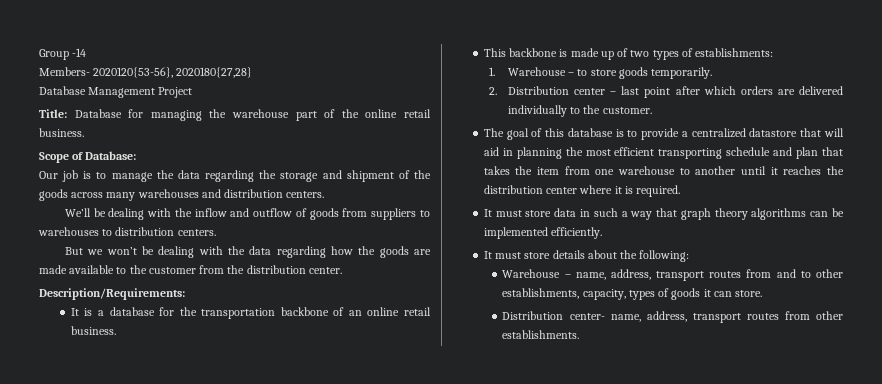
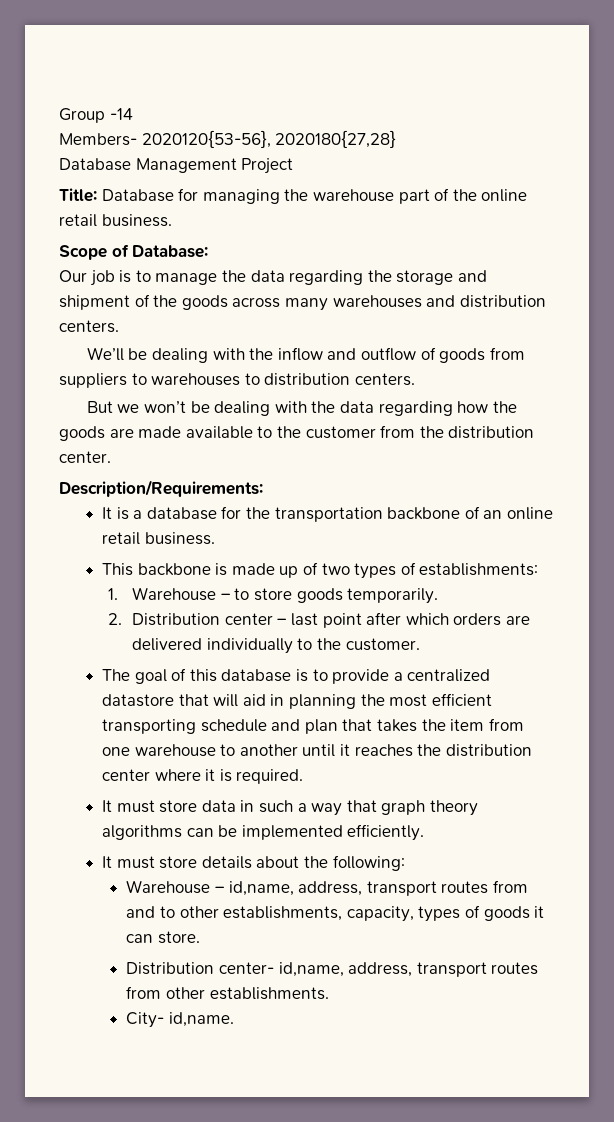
- Warehouse – name, address, transport routes from and to other establishments, capacity, types of goods it can store.
+ Warehouse – id,name, address, transport routes from and to other establishments, capacity, types of goods it can store.
- Distribution center- name, address, transport routes from other establishments.
+ Distribution center- id,name, address, transport routes from other establishments.
+ City- id,name.

